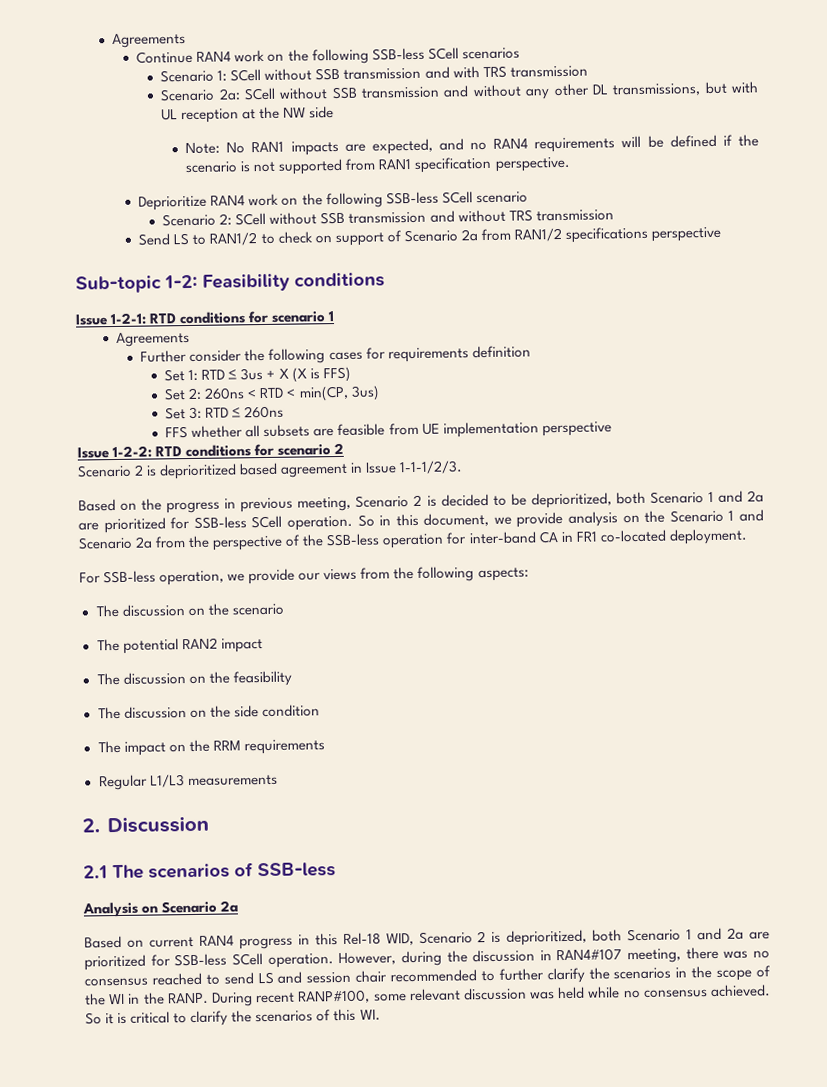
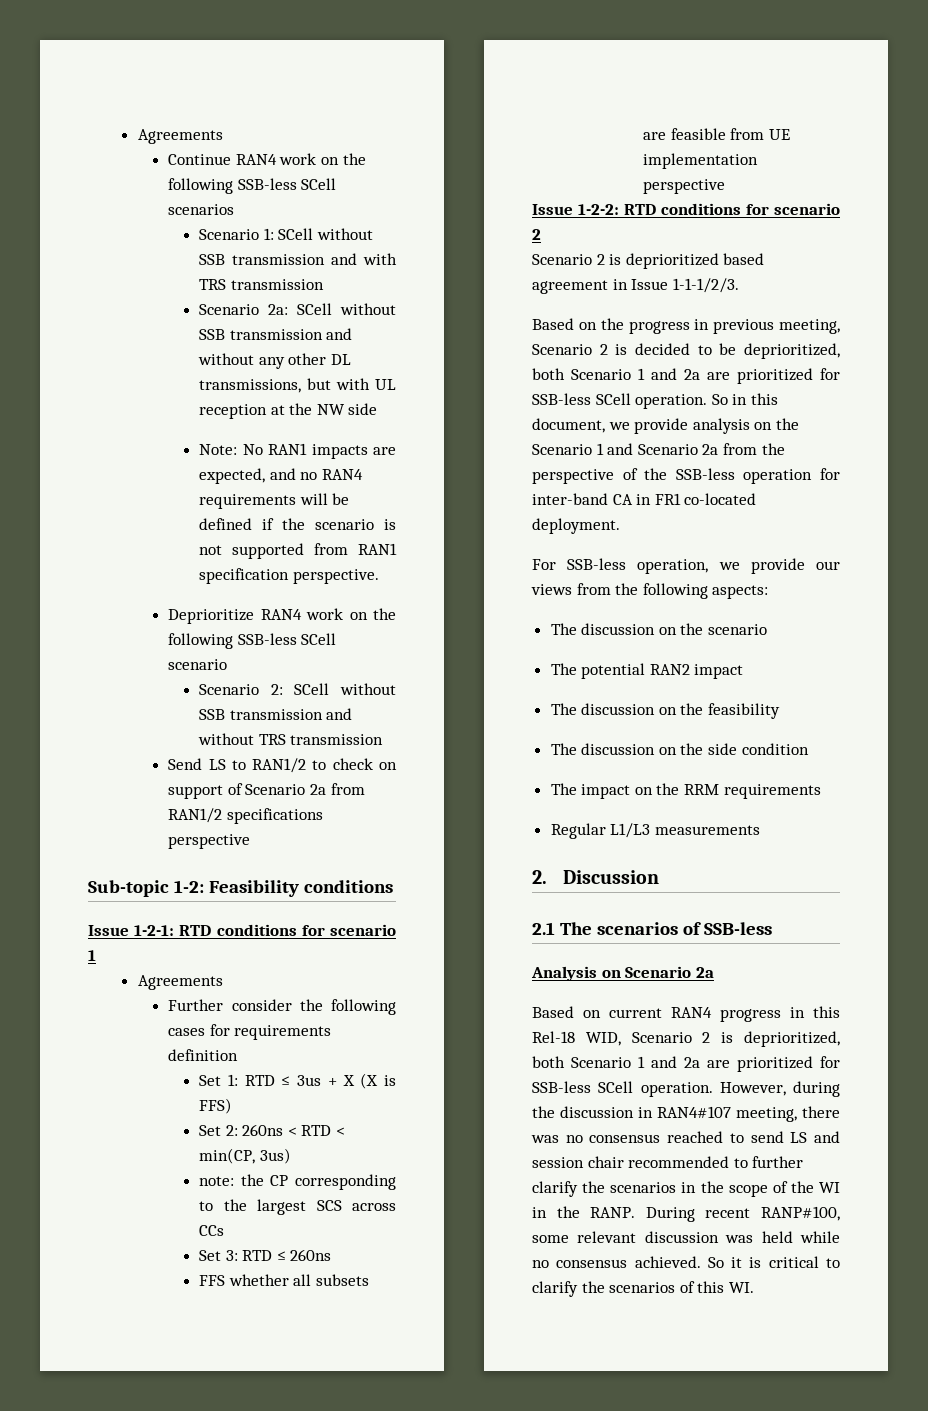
+ note: the CP corresponding to the largest SCS across CCs

